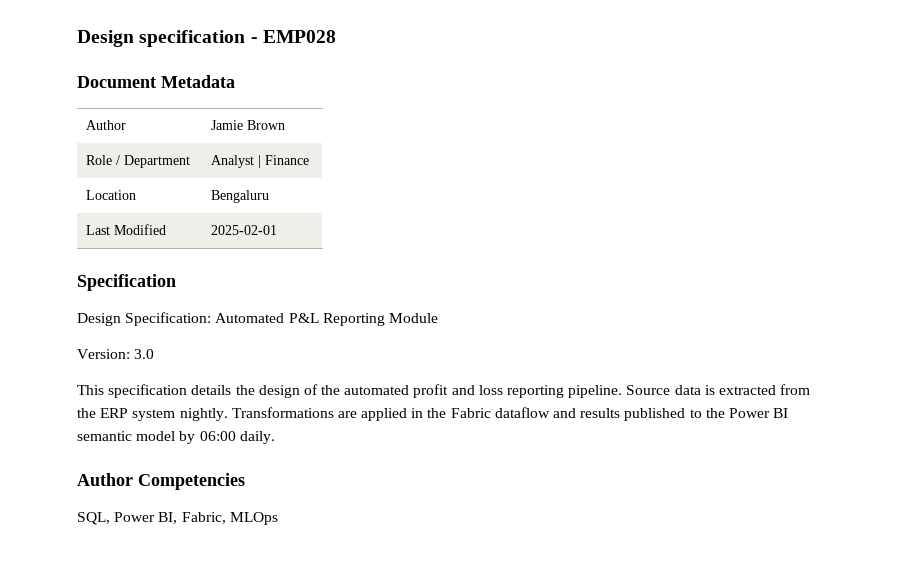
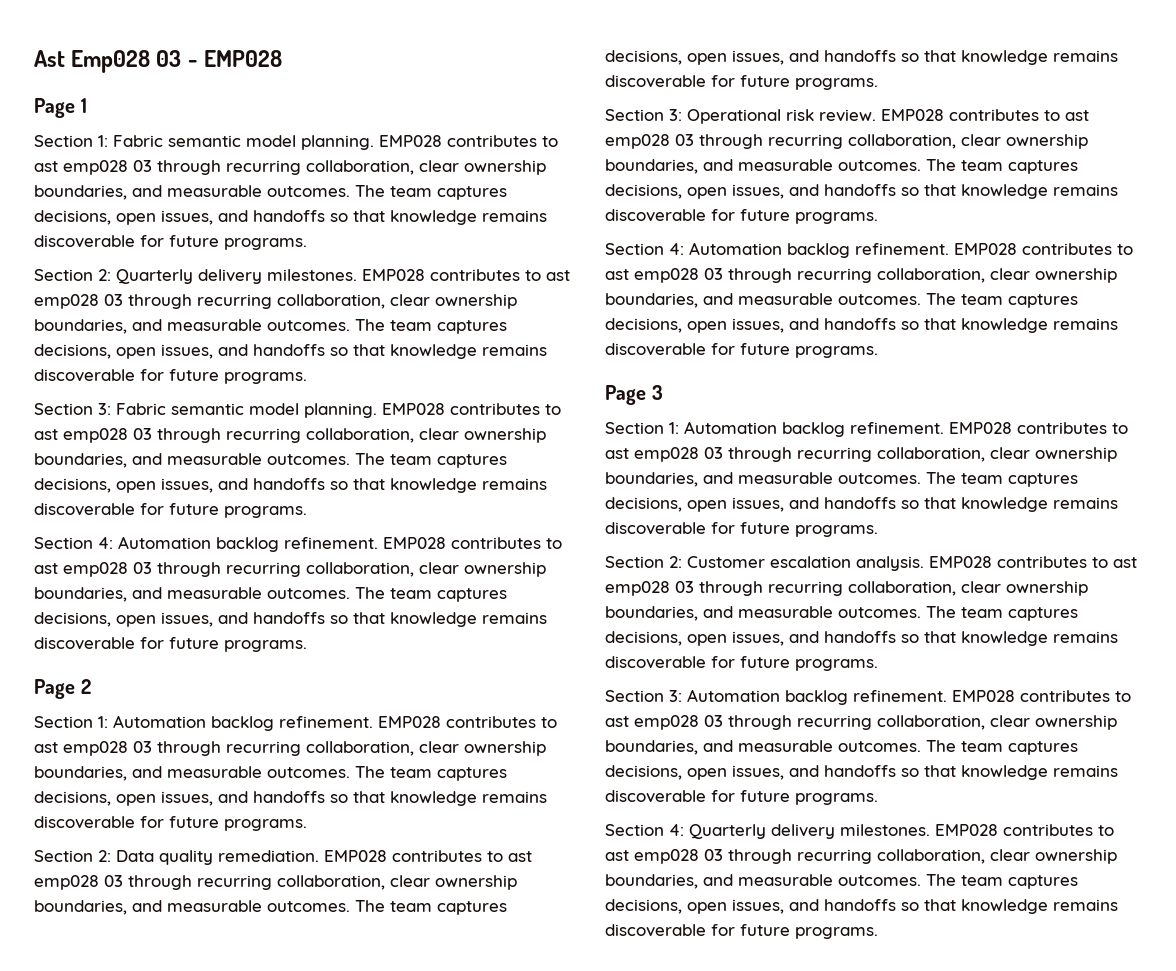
- Design specification - EMP028
+ Ast Emp028 03 - EMP028
- Document Metadata
- Author | Jamie Brown
- Role / Department | Analyst | Finance
- Location | Bengaluru
- Last Modified | 2025-02-01
- Specification
- Design Specification: Automated P&L Reporting Module
- Version: 3.0
- This specification details the design of the automated profit and loss reporting pipeline. Source data is extracted from the ERP system nightly. Transformations are applied in the Fabric dataflow and results published to the Power BI semantic model by 06:00 daily.
- Author Competencies
- SQL, Power BI, Fabric, MLOps
+ Page 1
+ Section 1: Fabric semantic model planning. EMP028 contributes to ast emp028 03 through recurring collaboration, clear ownership boundaries, and measurable outcomes. The team captures decisions, open issues, and handoffs so that knowledge remains discoverable for future programs.
+ Section 2: Quarterly delivery milestones. EMP028 contributes to ast emp028 03 through recurring collaboration, clear ownership boundaries, and measurable outcomes. The team captures decisions, open issues, and handoffs so that knowledge remains discoverable for future programs.
+ Section 3: Fabric semantic model planning. EMP028 contributes to ast emp028 03 through recurring collaboration, clear ownership boundaries, and measurable outcomes. The team captures decisions, open issues, and handoffs so that knowledge remains discoverable for future programs.
+ Section 4: Automation backlog refinement. EMP028 contributes to ast emp028 03 through recurring collaboration, clear ownership boundaries, and measurable outcomes. The team captures decisions, open issues, and handoffs so that knowledge remains discoverable for future programs.
+ Page 2
+ Section 1: Automation backlog refinement. EMP028 contributes to ast emp028 03 through recurring collaboration, clear ownership boundaries, and measurable outcomes. The team captures decisions, open issues, and handoffs so that knowledge remains discoverable for future programs.
+ Section 2: Data quality remediation. EMP028 contributes to ast emp028 03 through recurring collaboration, clear ownership boundaries, and measurable outcomes. The team captures decisions, open issues, and handoffs so that knowledge remains discoverable for future programs.
+ Section 3: Operational risk review. EMP028 contributes to ast emp028 03 through recurring collaboration, clear ownership boundaries, and measurable outcomes. The team captures decisions, open issues, and handoffs so that knowledge remains discoverable for future programs.
+ Section 4: Automation backlog refinement. EMP028 contributes to ast emp028 03 through recurring collaboration, clear ownership boundaries, and measurable outcomes. The team captures decisions, open issues, and handoffs so that knowledge remains discoverable for future programs.
+ Page 3
+ Section 1: Automation backlog refinement. EMP028 contributes to ast emp028 03 through recurring collaboration, clear ownership boundaries, and measurable outcomes. The team captures decisions, open issues, and handoffs so that knowledge remains discoverable for future programs.
+ Section 2: Customer escalation analysis. EMP028 contributes to ast emp028 03 through recurring collaboration, clear ownership boundaries, and measurable outcomes. The team captures decisions, open issues, and handoffs so that knowledge remains discoverable for future programs.
+ Section 3: Automation backlog refinement. EMP028 contributes to ast emp028 03 through recurring collaboration, clear ownership boundaries, and measurable outcomes. The team captures decisions, open issues, and handoffs so that knowledge remains discoverable for future programs.
+ Section 4: Quarterly delivery milestones. EMP028 contributes to ast emp028 03 through recurring collaboration, clear ownership boundaries, and measurable outcomes. The team captures decisions, open issues, and handoffs so that knowledge remains discoverable for future programs.

